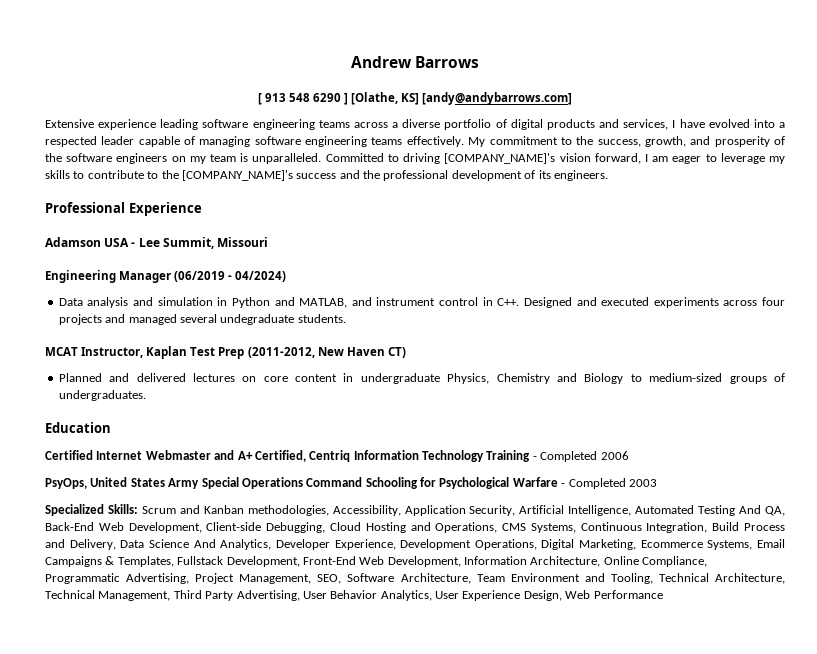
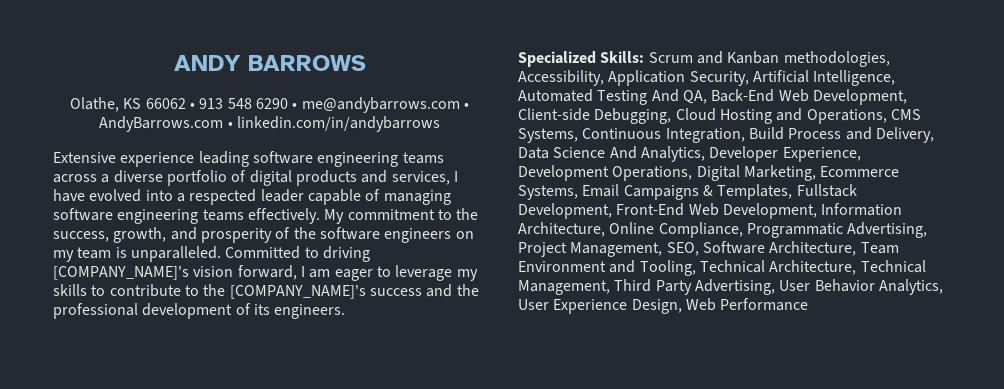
- Andrew Barrows
- [ 913 548 6290 ] [Olathe, KS] [andy@andybarrows.com]
+ ANDY BARROWS
+ Olathe, KS 66062 • 913 548 6290 • me@andybarrows.com • AndyBarrows.com • linkedin.com/in/andybarrows
- Professional Experience
- Adamson USA - Lee Summit, Missouri
- Engineering Manager (06/2019 - 04/2024)
- Data analysis and simulation in Python and MATLAB, and instrument control in C++. Designed and executed experiments across four projects and managed several undegraduate students.
- MCAT Instructor, Kaplan Test Prep (2011-2012, New Haven CT)
- Planned and delivered lectures on core content in undergraduate Physics, Chemistry and Biology to medium-sized groups of undergraduates.
- Education
- Certified Internet Webmaster and A+ Certified, Centriq Information Technology Training - Completed 2006
- PsyOps, United States Army Special Operations Command Schooling for Psychological Warfare - Completed 2003

